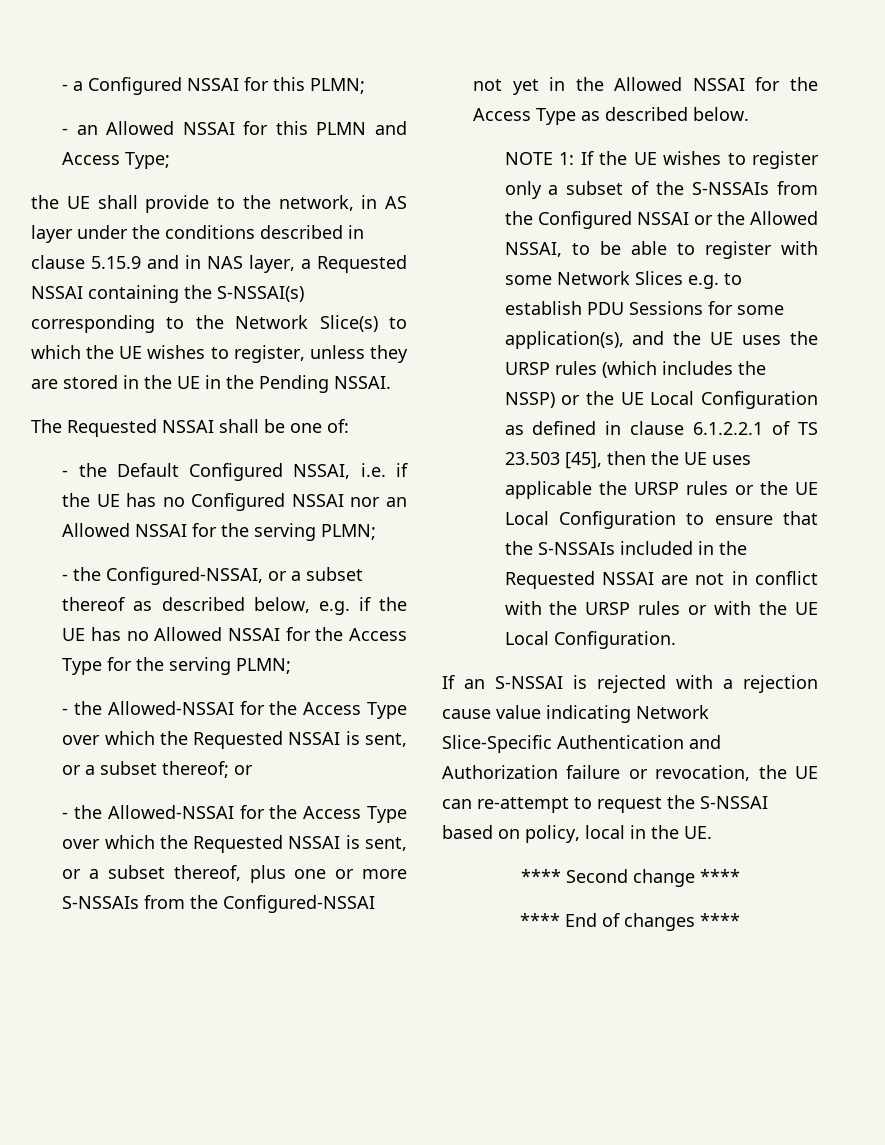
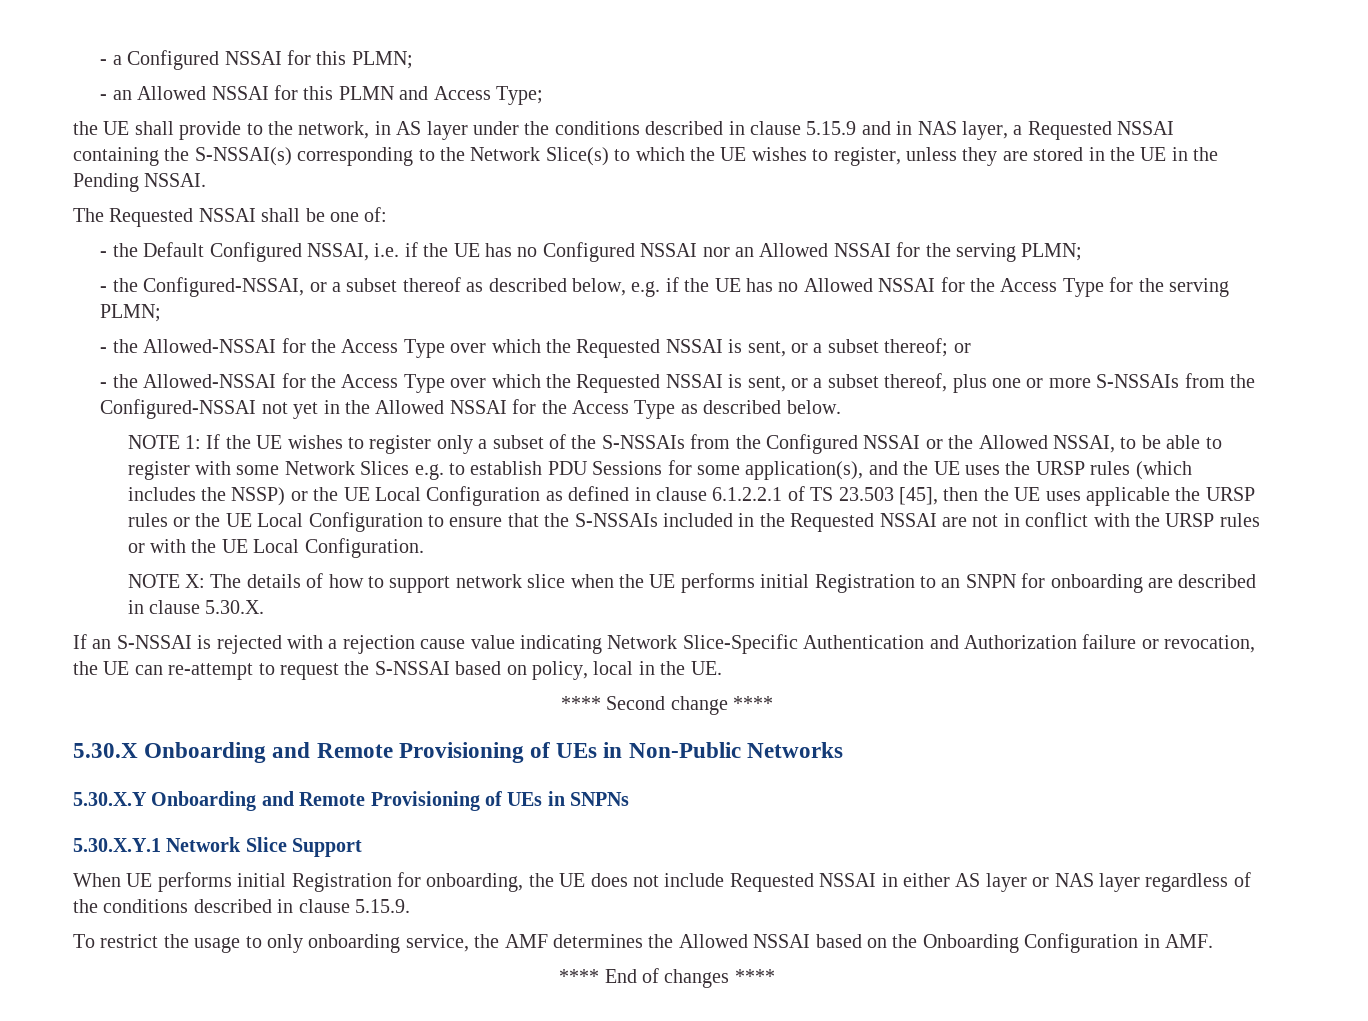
+ NOTE X: The details of how to support network slice when the UE performs initial Registration to an SNPN for onboarding are described in clause 5.30.X.
+ 5.30.X Onboarding and Remote Provisioning of UEs in Non-Public Networks
+ 5.30.X.Y Onboarding and Remote Provisioning of UEs in SNPNs
+ 5.30.X.Y.1 Network Slice Support
+ When UE performs initial Registration for onboarding, the UE does not include Requested NSSAI in either AS layer or NAS layer regardless of the conditions described in clause 5.15.9.
+ To restrict the usage to only onboarding service, the AMF determines the Allowed NSSAI based on the Onboarding Configuration in AMF.

